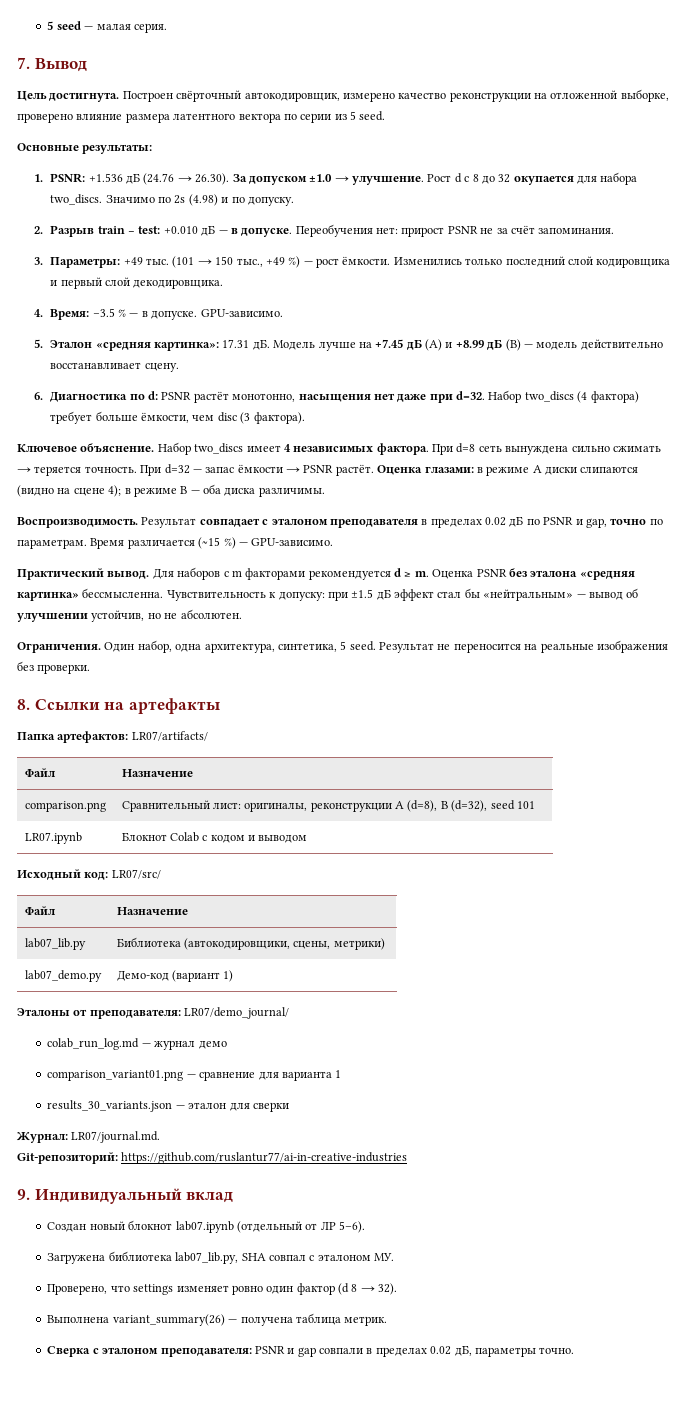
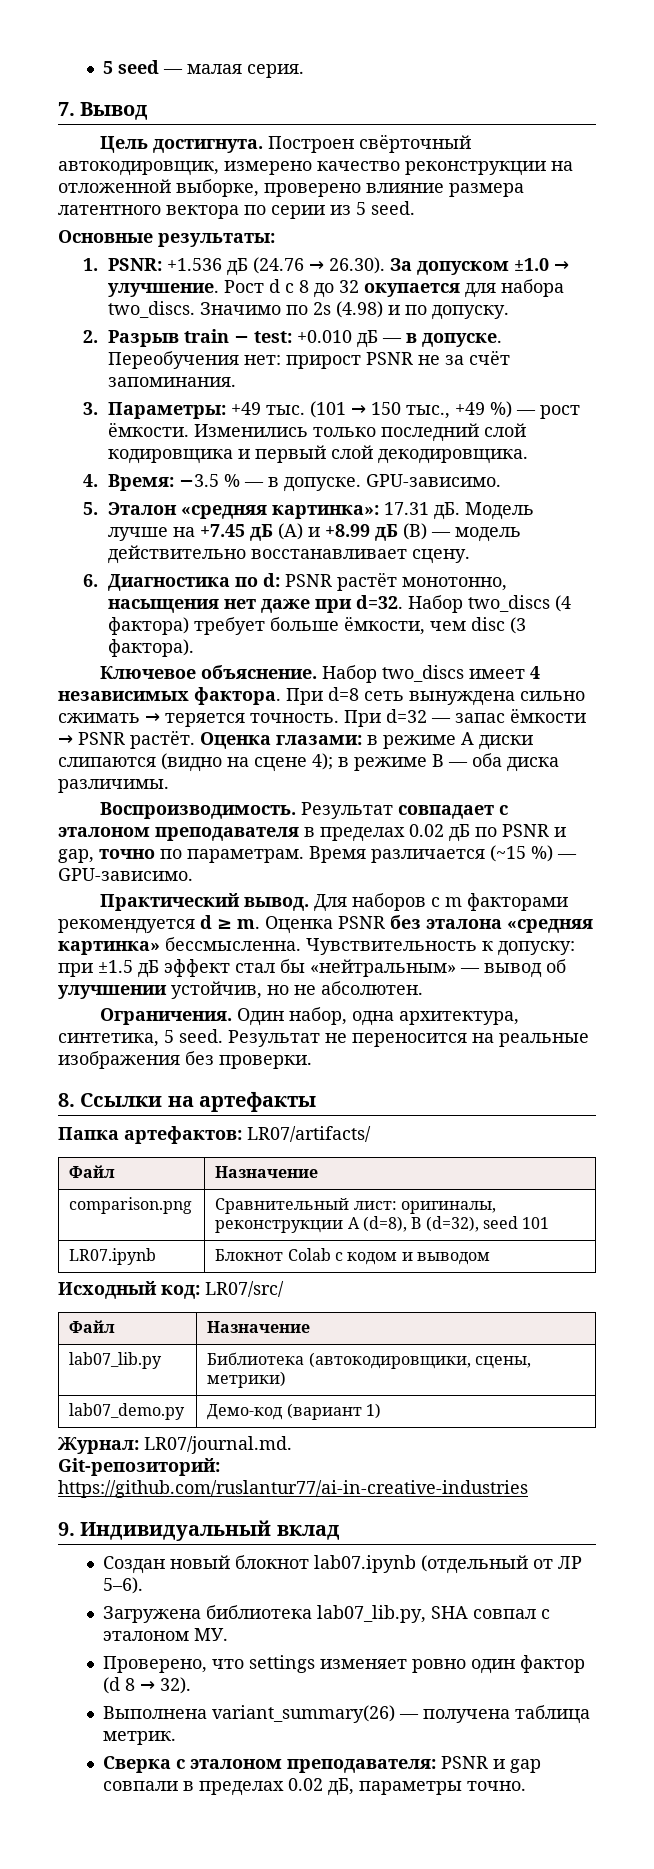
- Эталоны от преподавателя: LR07/demo_journal/
- colab_run_log.md — журнал демо
- comparison_variant01.png — сравнение для варианта 1
- results_30_variants.json — эталон для сверки

